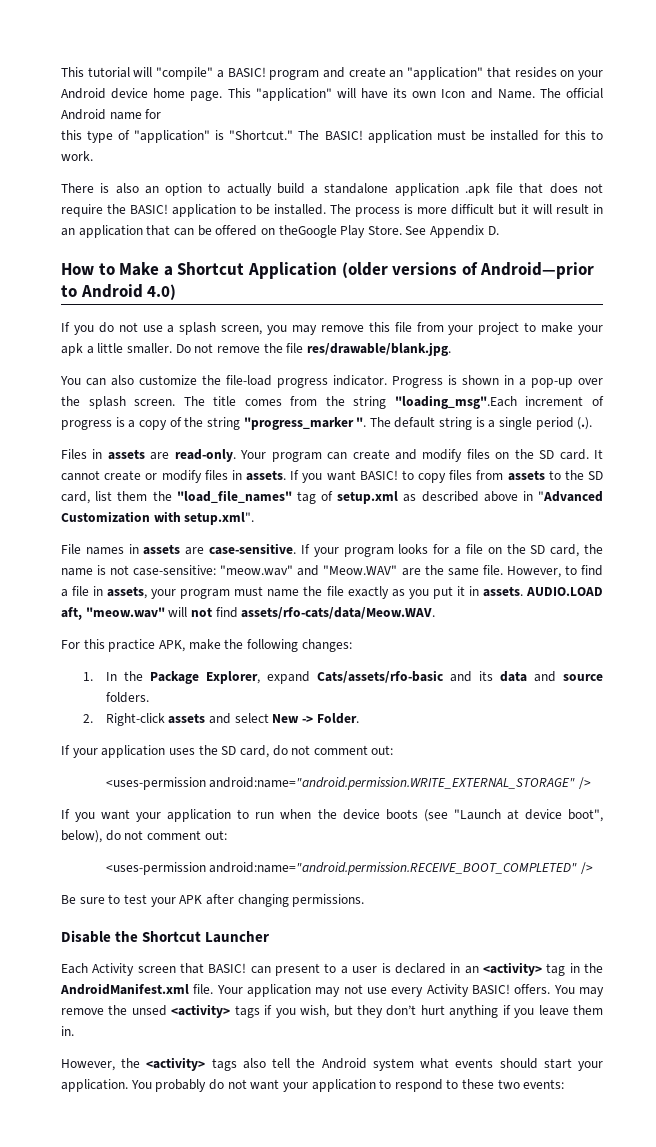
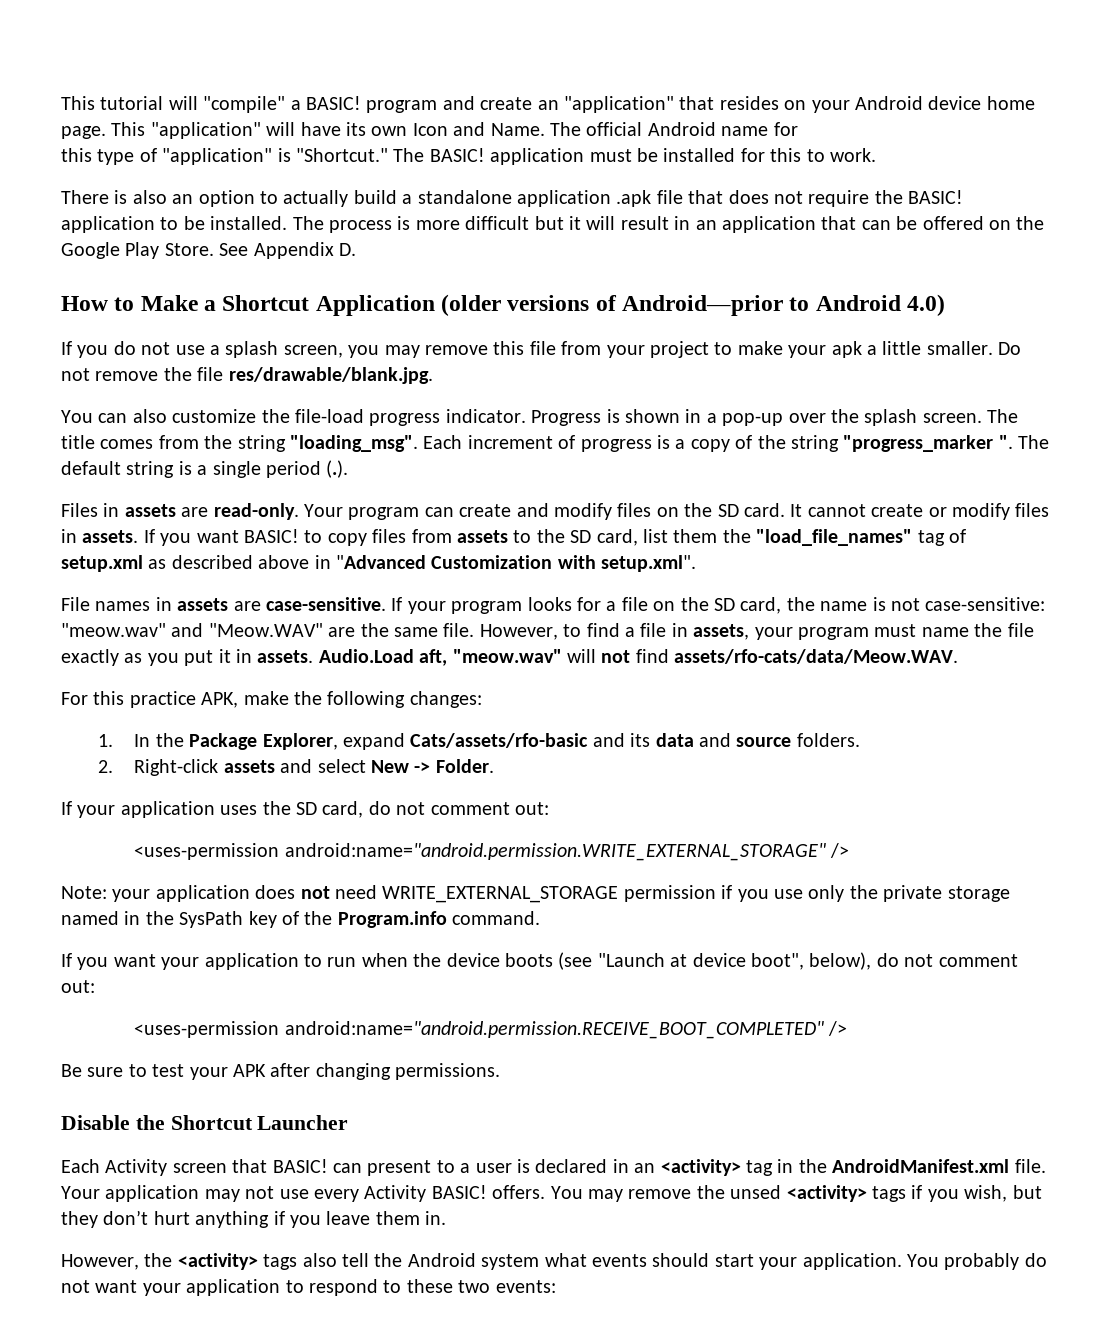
- The process is more difficult but it will result in an application that can be offered on theGoogle Play Store.
+ The process is more difficult but it will result in an application that can be offered on the Google Play Store.
- The title comes from the string "loading_msg".Each increment of progress is a copy of the string "progress_marker ".
+ The title comes from the string "loading_msg". Each increment of progress is a copy of the string "progress_marker ".
- AUDIO.LOAD aft, "meow.wav" will not find assets/rfo-cats/data/Meow.WAV.
+ Audio.Load aft, "meow.wav" will not find assets/rfo-cats/data/Meow.WAV.
+ Note: your application does not need WRITE_EXTERNAL_STORAGE permission if you use only the private storage named in the SysPath key of the Program.info command.

